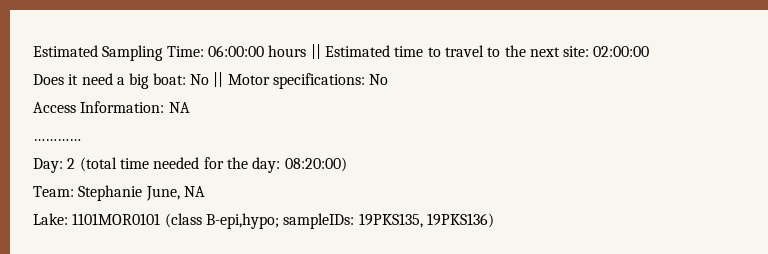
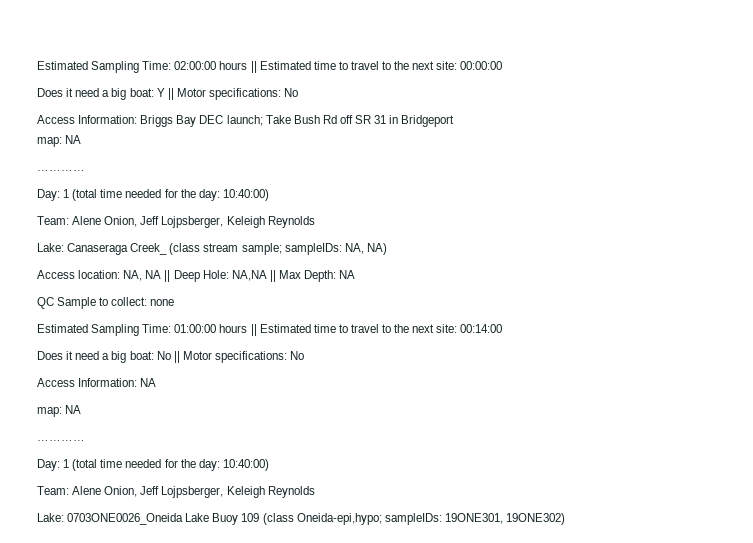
- Estimated Sampling Time: 06:00:00 hours || Estimated time to travel to the next site: 02:00:00
+ Estimated Sampling Time: 02:00:00 hours || Estimated time to travel to the next site: 00:00:00
+ Does it need a big boat: Y || Motor specifications: No
+ Access Information: Briggs Bay DEC launch; Take Bush Rd off SR 31 in Bridgeport
+ map: NA
+ …………
+ Day: 1 (total time needed for the day: 10:40:00)
+ Team: Alene Onion, Jeff Lojpsberger, Keleigh Reynolds
+ Lake: Canaseraga Creek_ (class stream sample; sampleIDs: NA, NA)
+ Access location: NA, NA || Deep Hole: NA,NA || Max Depth: NA
+ QC Sample to collect: none
+ Estimated Sampling Time: 01:00:00 hours || Estimated time to travel to the next site: 00:14:00
  Access Information: NA
+ map: NA
  …………
- Day: 2 (total time needed for the day: 08:20:00)
- Team: Stephanie June, NA
- Lake: 1101MOR0101 (class B-epi,hypo; sampleIDs: 19PKS135, 19PKS136)
+ Day: 1 (total time needed for the day: 10:40:00)
+ Team: Alene Onion, Jeff Lojpsberger, Keleigh Reynolds
+ Lake: 0703ONE0026_Oneida Lake Buoy 109 (class Oneida-epi,hypo; sampleIDs: 19ONE301, 19ONE302)

